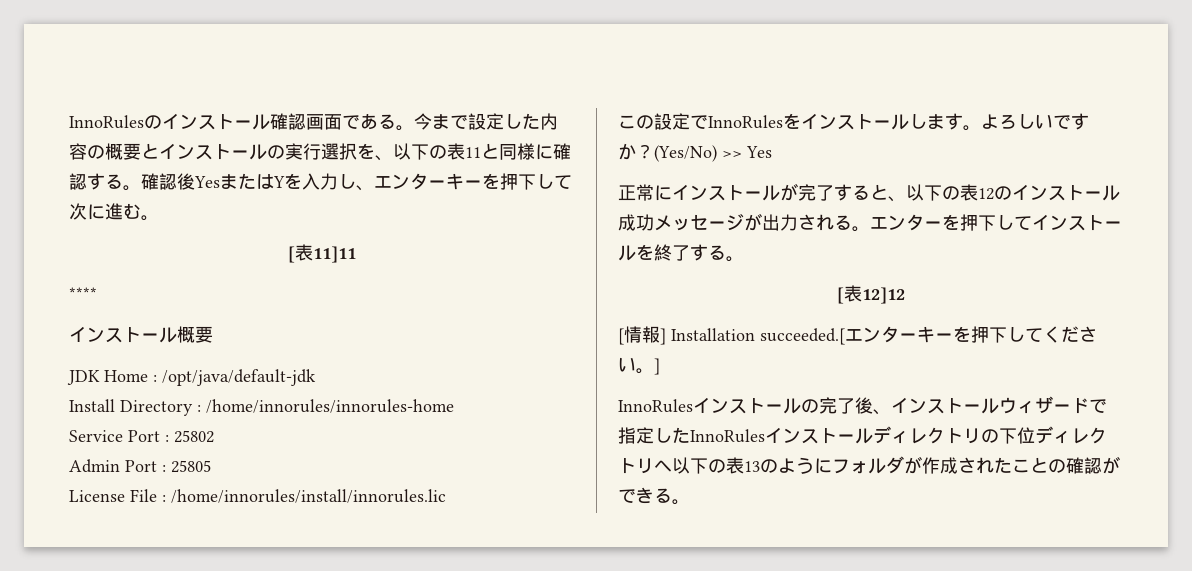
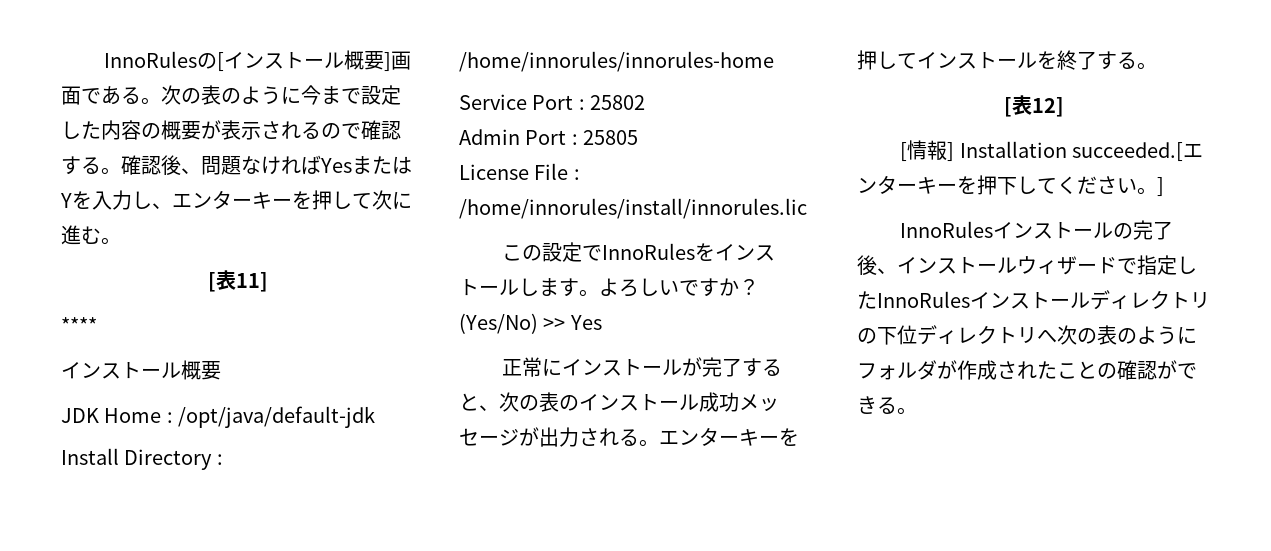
- InnoRulesのインストール確認画面である。
+ InnoRulesの[インストール概要]画面である。
- 今まで設定した内容の概要とインストールの実行選択を、以下の表11と同様に確認する。
+ 次の表のように今まで設定した内容の概要が表示されるので確認する。
- 確認後YesまたはYを入力し、エンターキーを押下して次に進む。
+ 確認後、問題なければYesまたはYを入力し、エンターキーを押して次に進む。
- [表11]11
+ [表11]
- 正常にインストールが完了すると、以下の表12のインストール成功メッセージが出力される。
+ 正常にインストールが完了すると、次の表のインストール成功メッセージが出力される。
- エンターを押下してインストールを終了する。
+ エンターキーを押してインストールを終了する。
- [表12]12
+ [表12]
- InnoRulesインストールの完了後、インストールウィザードで指定したInnoRulesインストールディレクトリの下位ディレクトリへ以下の表13のようにフォルダが作成されたことの確認ができる。
+ InnoRulesインストールの完了後、インストールウィザードで指定したInnoRulesインストールディレクトリの下位ディレクトリへ次の表のようにフォルダが作成されたことの確認ができる。

